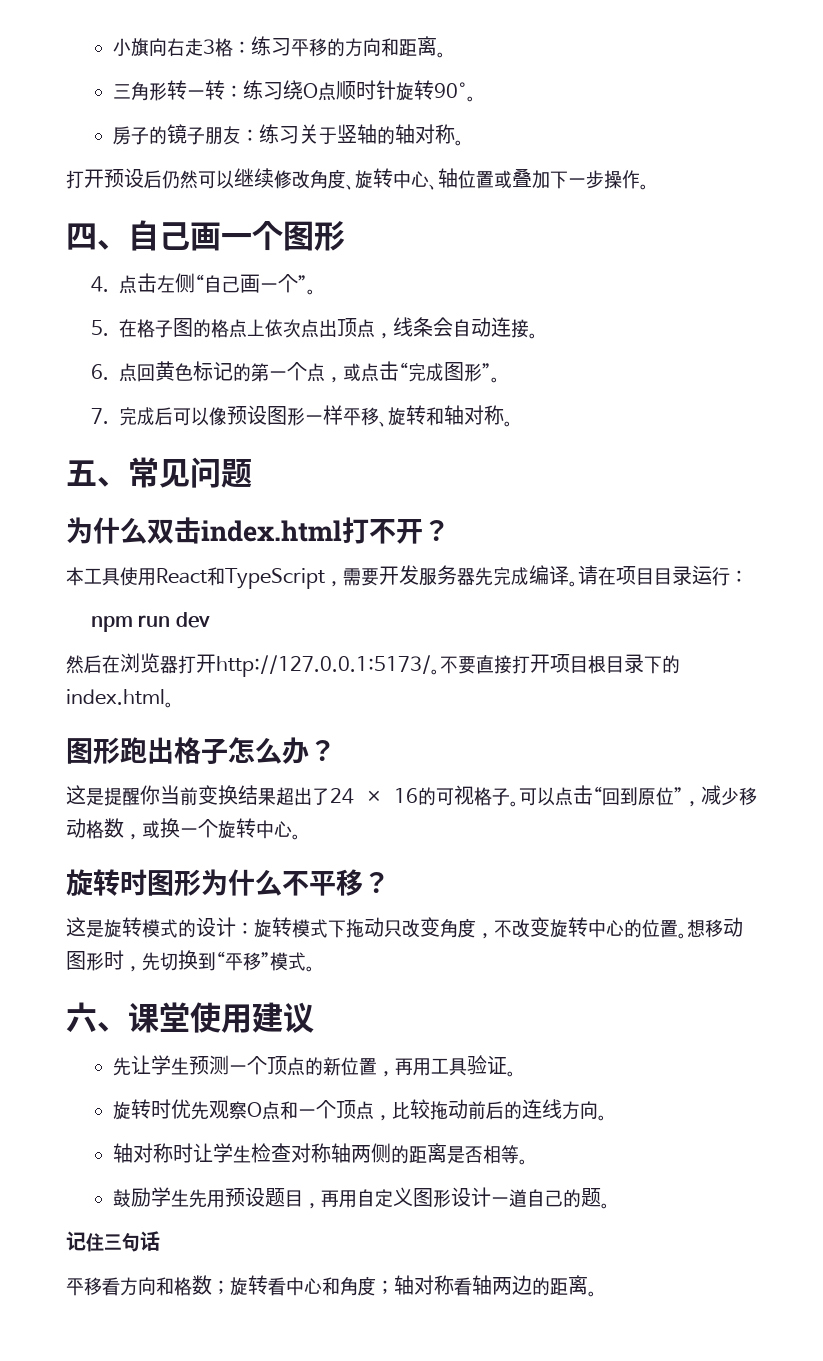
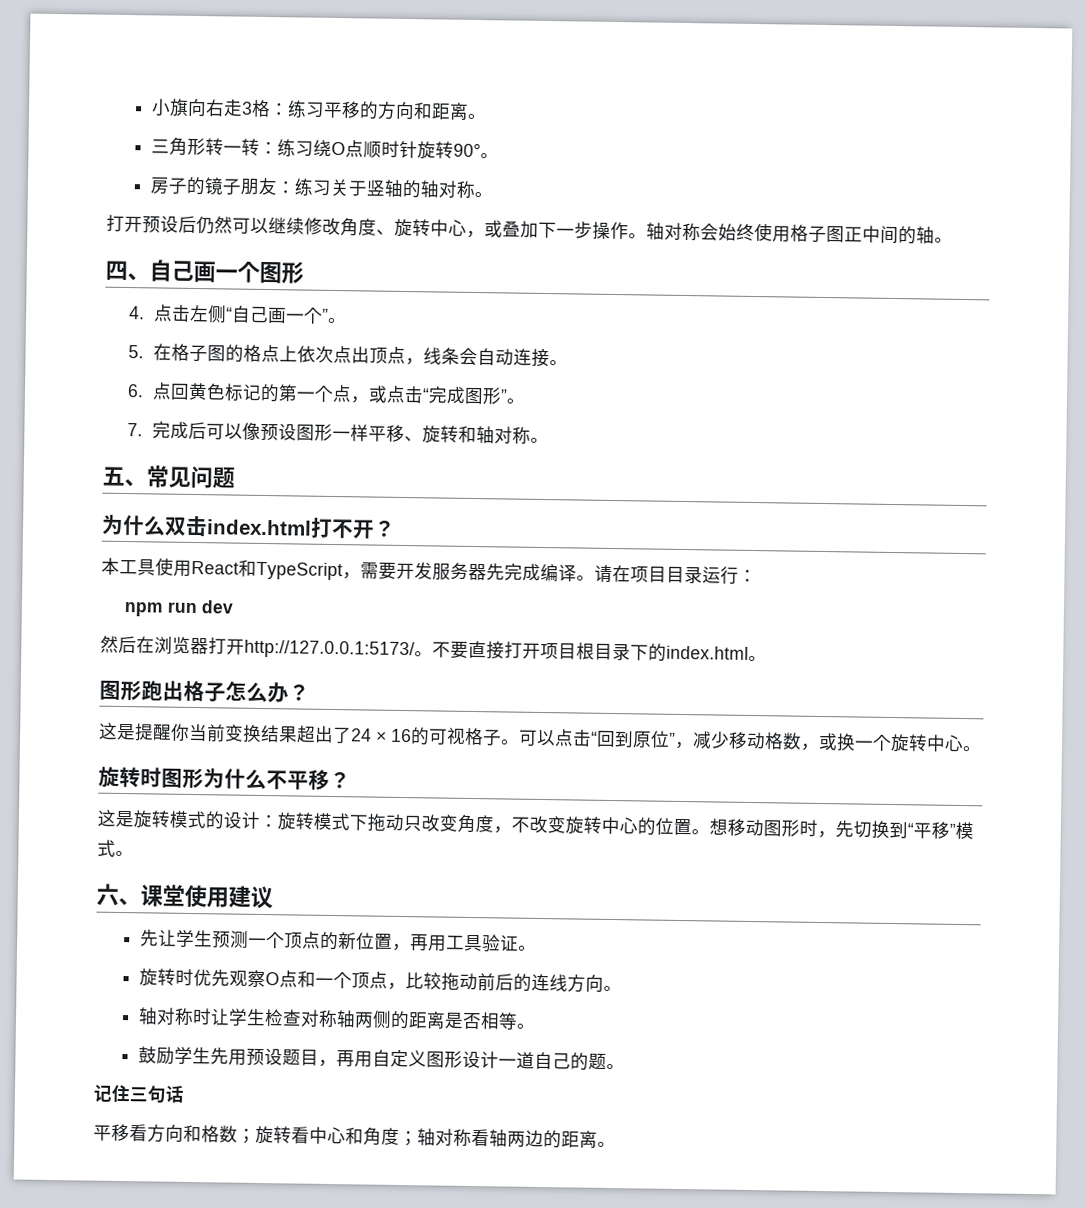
- 打开预设后仍然可以继续修改角度、旋转中心、轴位置或叠加下一步操作。
+ 打开预设后仍然可以继续修改角度、旋转中心，或叠加下一步操作。轴对称会始终使用格子图正中间的轴。

